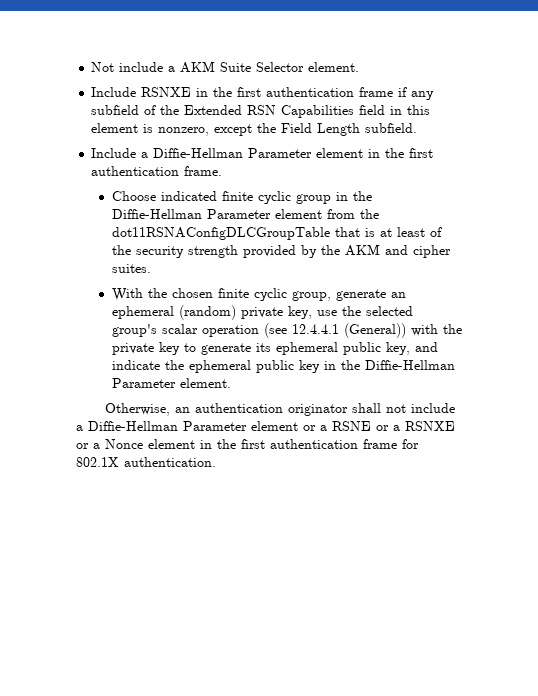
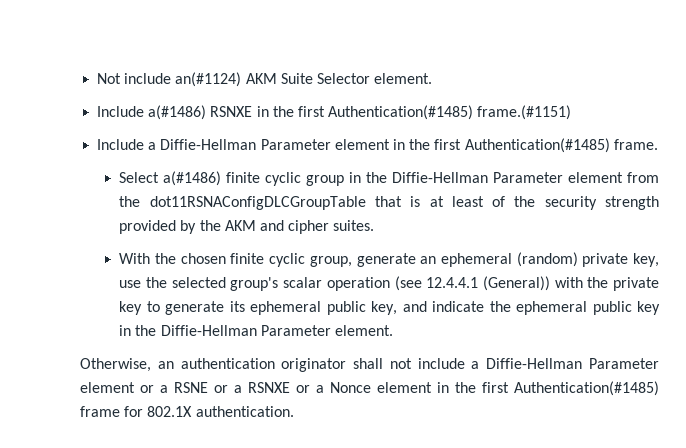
- Not include a AKM Suite Selector element.
+ Not include an(#1124) AKM Suite Selector element.
- Include RSNXE in the first authentication frame if any subfield of the Extended RSN Capabilities field in this element is nonzero, except the Field Length subfield.
+ Include a(#1486) RSNXE in the first Authentication(#1485) frame.(#1151)
- Include a Diffie-Hellman Parameter element in the first authentication frame.
+ Include a Diffie-Hellman Parameter element in the first Authentication(#1485) frame.
- Choose indicated finite cyclic group in the Diffie-Hellman Parameter element from the dot11RSNAConfigDLCGroupTable that is at least of the security strength provided by the AKM and cipher suites.
+ Select a(#1486) finite cyclic group in the Diffie-Hellman Parameter element from the dot11RSNAConfigDLCGroupTable that is at least of the security strength provided by the AKM and cipher suites.
- Otherwise, an authentication originator shall not include a Diffie-Hellman Parameter element or a RSNE or a RSNXE or a Nonce element in the first authentication frame for 802.1X authentication.
+ Otherwise, an authentication originator shall not include a Diffie-Hellman Parameter element or a RSNE or a RSNXE or a Nonce element in the first Authentication(#1485) frame for 802.1X authentication.

